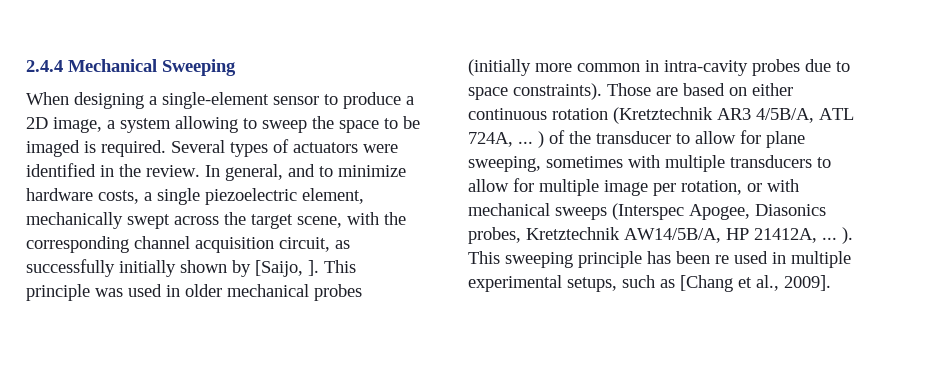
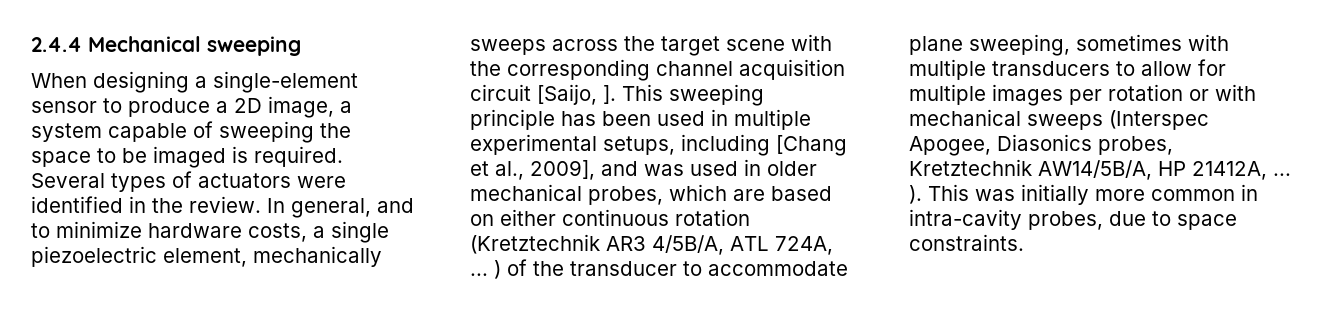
- 2.4.4 Mechanical Sweeping
+ 2.4.4 Mechanical sweeping
- When designing a single-element sensor to produce a 2D image, a system allowing to sweep the space to be imaged is required.
+ When designing a single-element sensor to produce a 2D image, a system capable of sweeping the space to be imaged is required.
- In general, and to minimize hardware costs, a single piezoelectric element, mechanically swept across the target scene, with the corresponding channel acquisition circuit, as successfully initially shown by [Saijo, ]. This principle was used in older mechanical probes (initially more common in intra-cavity probes due to space constraints). Those are based on either continuous rotation (Kretztechnik AR3 4/5B/A, ATL 724A, ... ) of the transducer to allow for plane sweeping, sometimes with multiple transducers to allow for multiple image per rotation, or with mechanical sweeps (Interspec Apogee, Diasonics probes, Kretztechnik AW14/5B/A, HP 21412A, ... ).
+ In general, and to minimize hardware costs, a single piezoelectric element, mechanically sweeps across the target scene with the corresponding channel acquisition circuit [Saijo, ]. This sweeping principle has been used in multiple experimental setups, including [Chang et al., 2009], and was used in older mechanical probes, which are based on either continuous rotation (Kretztechnik AR3 4/5B/A, ATL 724A, ... ) of the transducer to accommodate plane sweeping, sometimes with multiple transducers to allow for multiple images per rotation or with mechanical sweeps (Interspec Apogee, Diasonics probes, Kretztechnik AW14/5B/A, HP 21412A, ... ).
- This sweeping principle has been re used in multiple experimental setups, such as [Chang et al., 2009].
+ This was initially more common in intra-cavity probes, due to space constraints.

